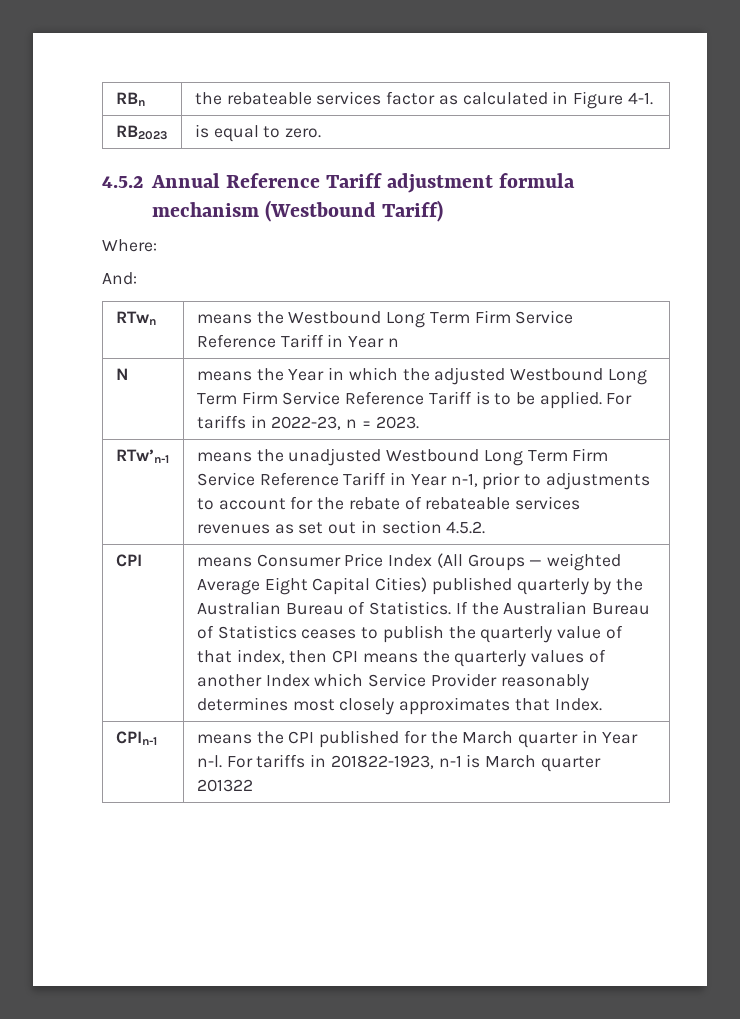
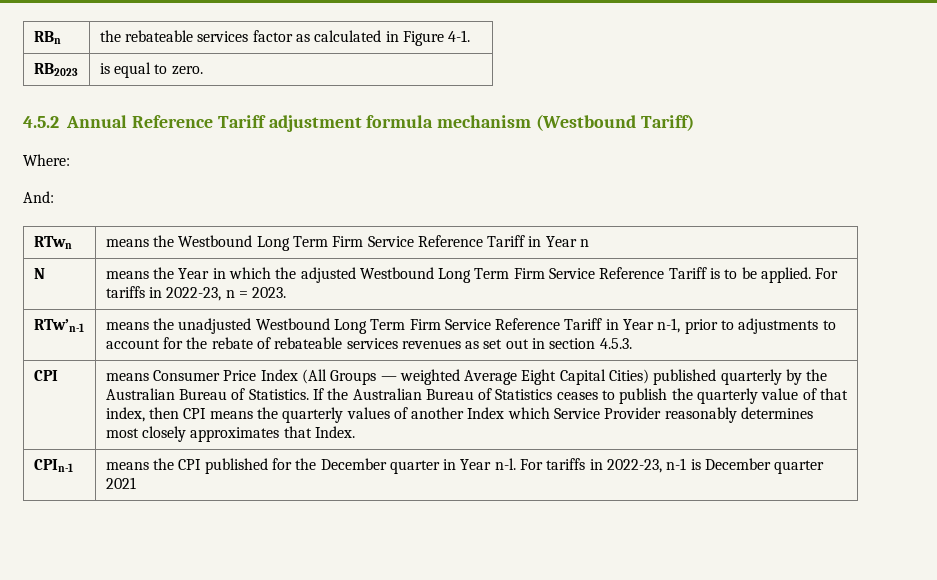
- RTw’n-1 | means the unadjusted Westbound Long Term Firm Service Reference Tariff in Year n-1, prior to adjustments to account for the rebate of rebateable services revenues as set out in section 4.5.2.
+ RTw’n-1 | means the unadjusted Westbound Long Term Firm Service Reference Tariff in Year n-1, prior to adjustments to account for the rebate of rebateable services revenues as set out in section 4.5.3.
- CPIn-1 | means the CPI published for the March quarter in Year n-l. For tariffs in 201822-1923, n-1 is March quarter 201322
+ CPIn-1 | means the CPI published for the December quarter in Year n-l. For tariffs in 2022-23, n-1 is December quarter 2021

